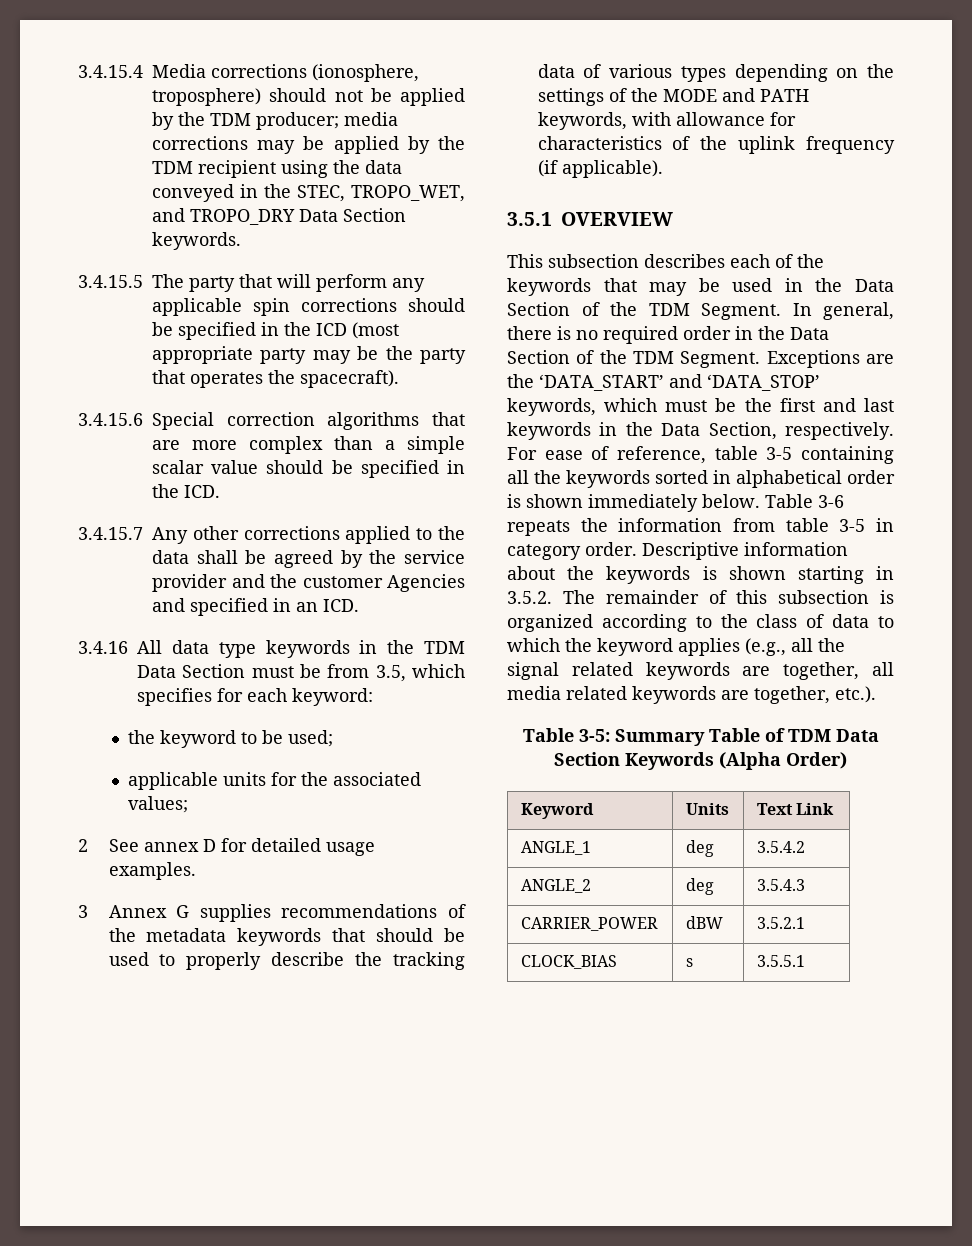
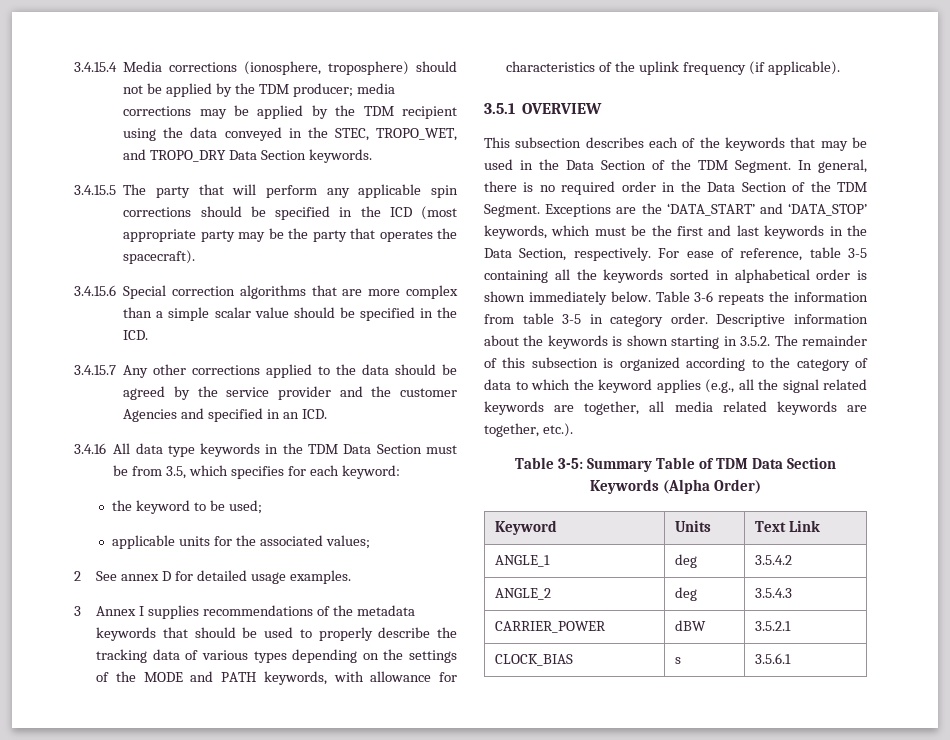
- 3.4.15.7 Any other corrections applied to the data shall be agreed by the service provider and the customer Agencies and specified in an ICD.
+ 3.4.15.7 Any other corrections applied to the data should be agreed by the service provider and the customer Agencies and specified in an ICD.
- 3 Annex G supplies recommendations of the metadata keywords that should be used to properly describe the tracking data of various types depending on the settings of the MODE and PATH keywords, with allowance for characteristics of the uplink frequency (if applicable).
+ 3 Annex I supplies recommendations of the metadata keywords that should be used to properly describe the tracking data of various types depending on the settings of the MODE and PATH keywords, with allowance for characteristics of the uplink frequency (if applicable).
- Descriptive information about the keywords is shown starting in 3.5.2. The remainder of this subsection is organized according to the class of data to which the keyword applies (e.g., all the signal related keywords are together, all media related keywords are together, etc.).
+ Descriptive information about the keywords is shown starting in 3.5.2. The remainder of this subsection is organized according to the category of data to which the keyword applies (e.g., all the signal related keywords are together, all media related keywords are together, etc.).
- CLOCK_BIAS | s | 3.5.5.1
+ CLOCK_BIAS | s | 3.5.6.1

